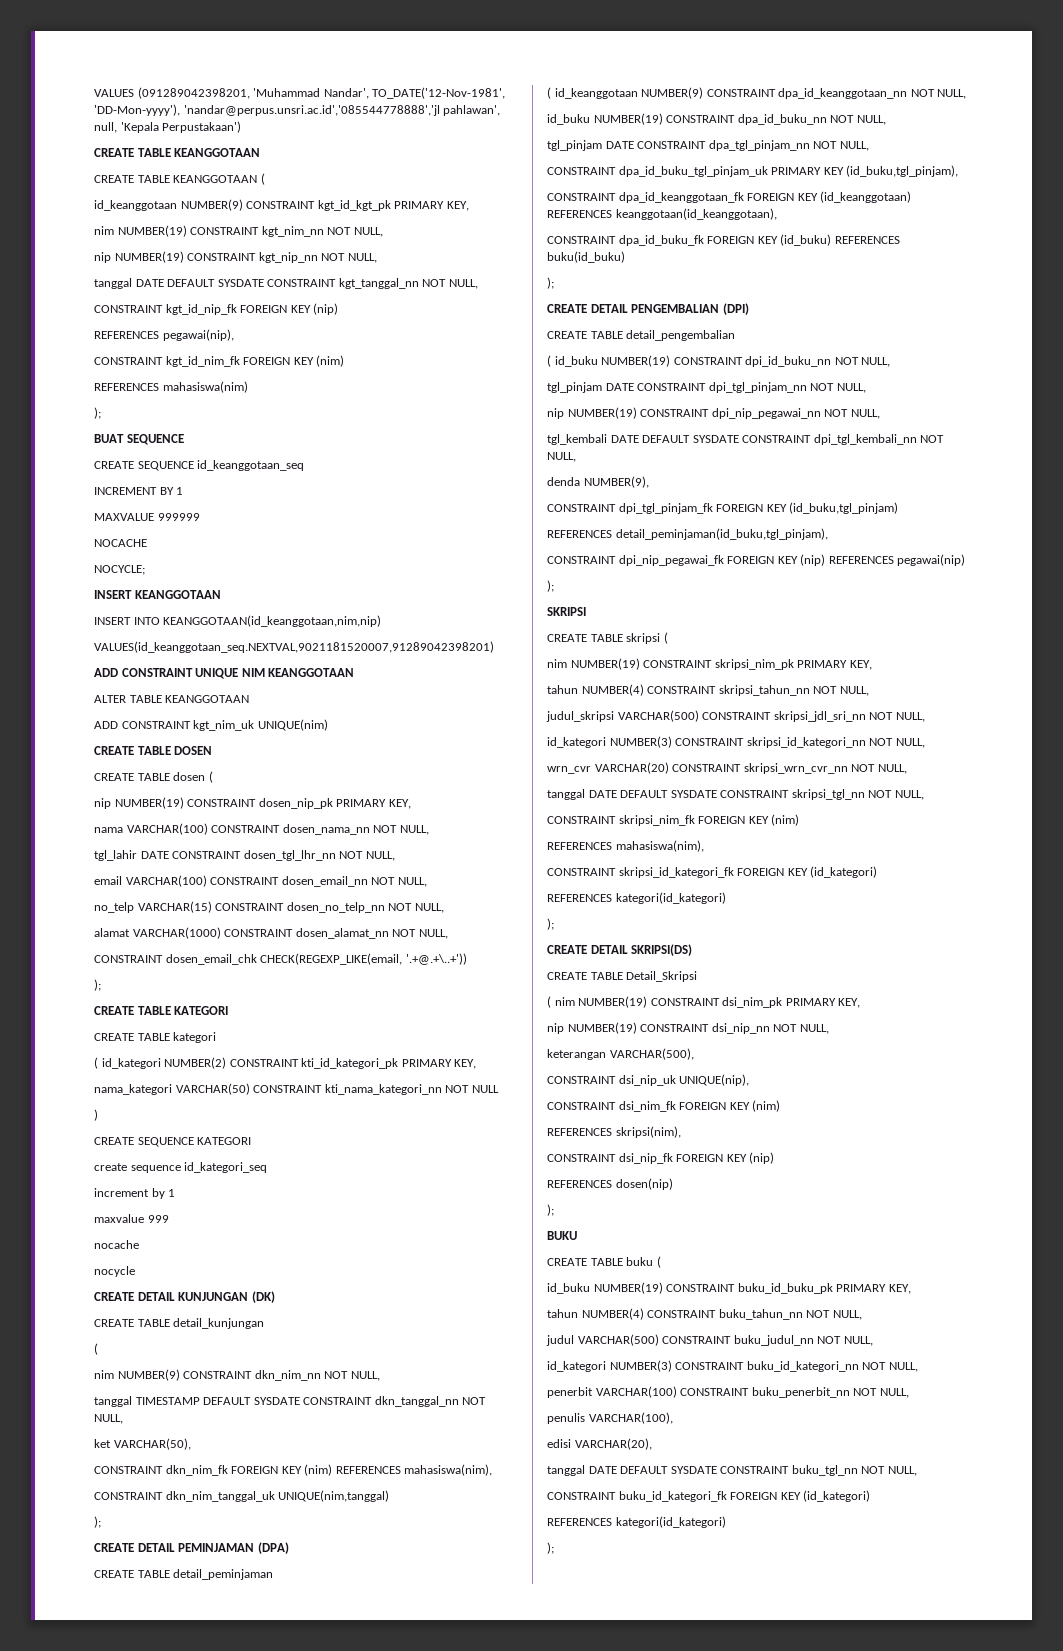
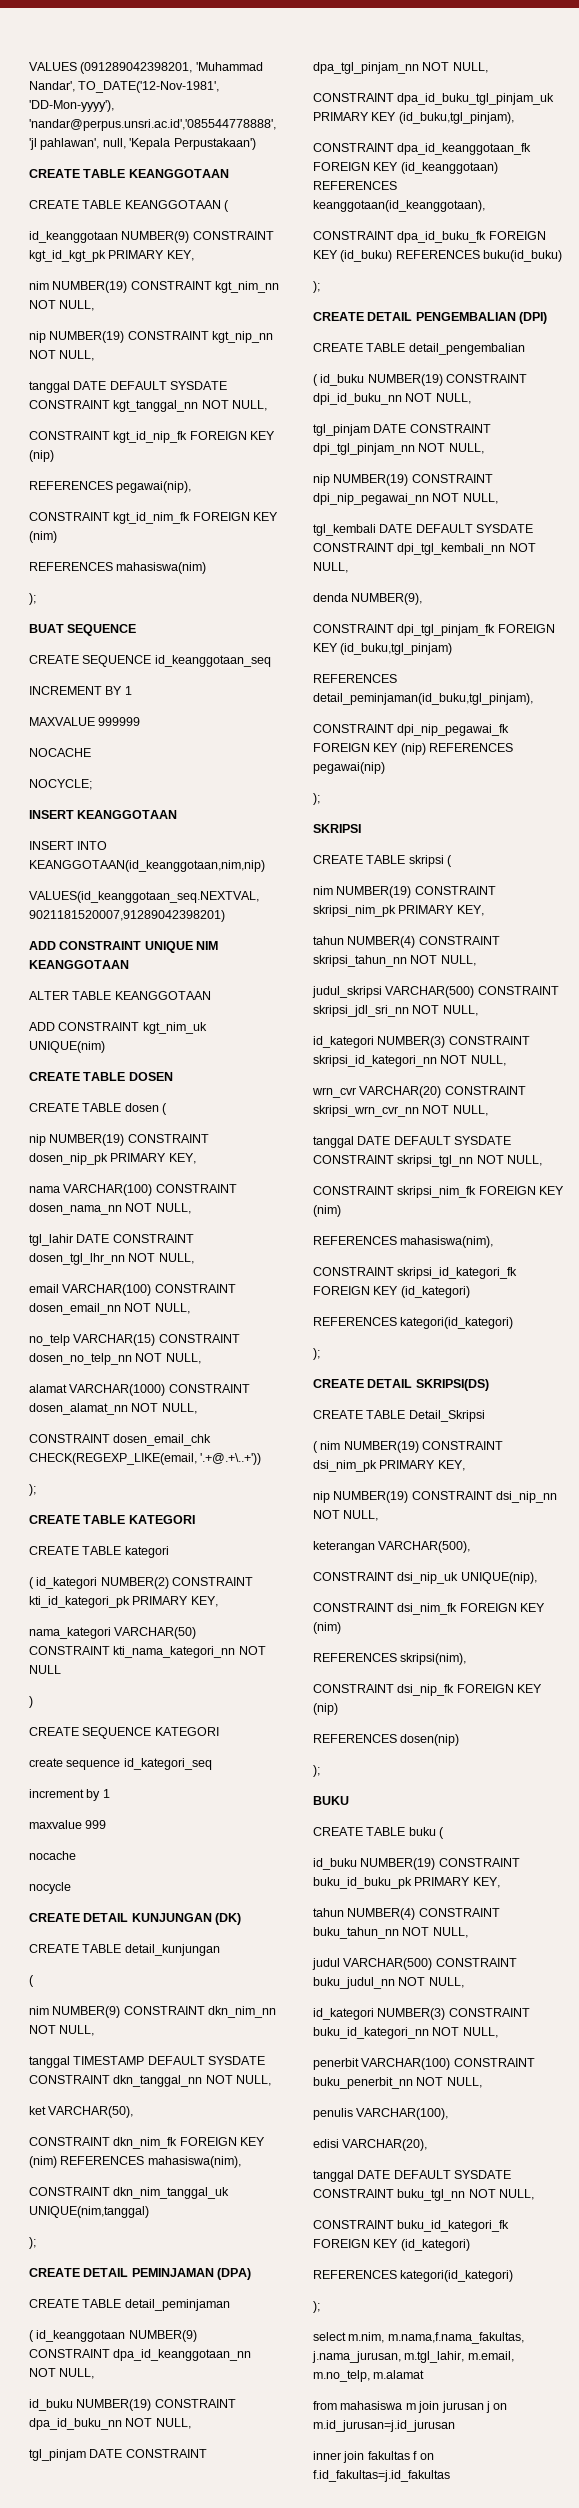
+ select m.nim, m.nama,f.nama_fakultas, j.nama_jurusan, m.tgl_lahir, m.email, m.no_telp, m.alamat
+ from mahasiswa m join jurusan j on m.id_jurusan=j.id_jurusan
+ inner join fakultas f on f.id_fakultas=j.id_fakultas

